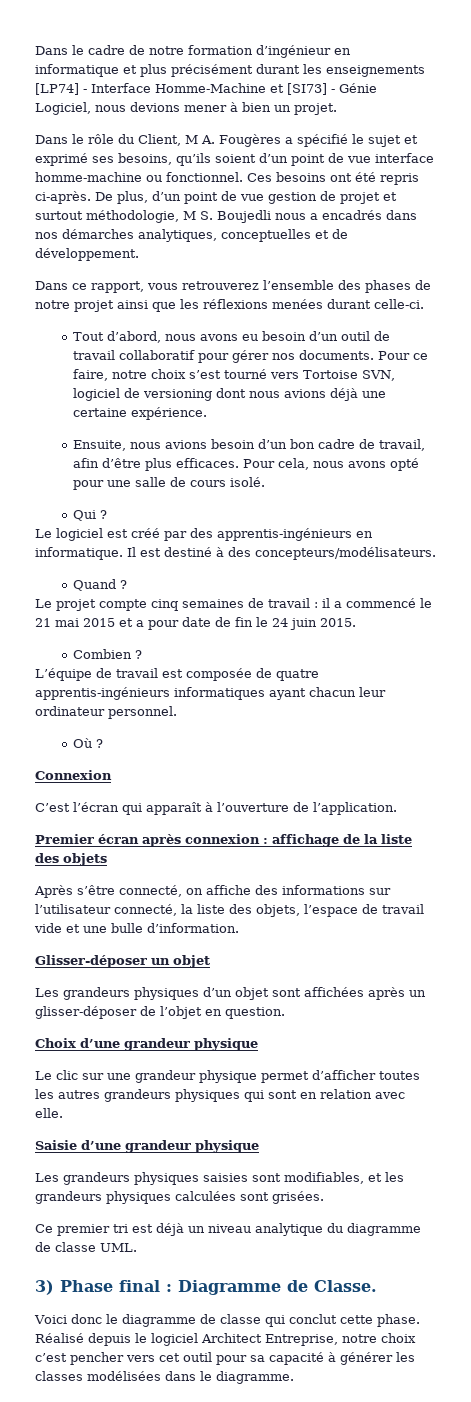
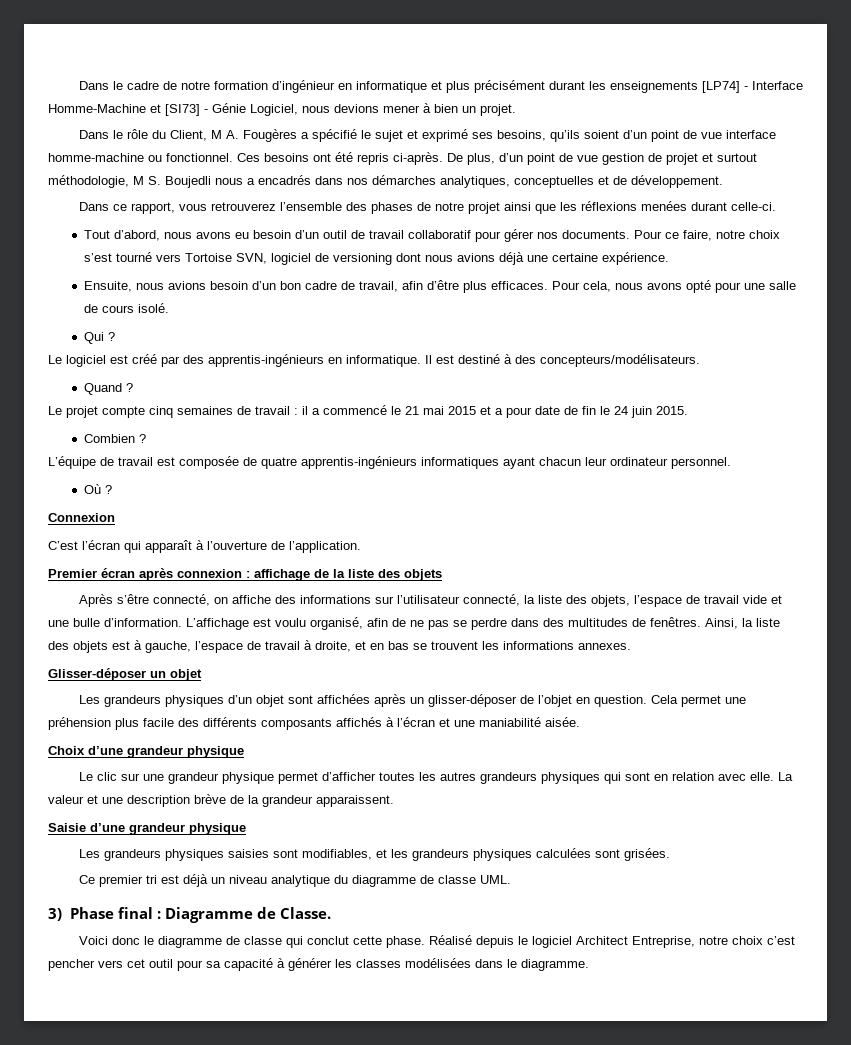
+ L’affichage est voulu organisé, afin de ne pas se perdre dans des multitudes de fenêtres. Ainsi, la liste des objets est à gauche, l’espace de travail à droite, et en bas se trouvent les informations annexes.
+ Cela permet une préhension plus facile des différents composants affichés à l’écran et une maniabilité aisée.
+ La valeur et une description brève de la grandeur apparaissent.

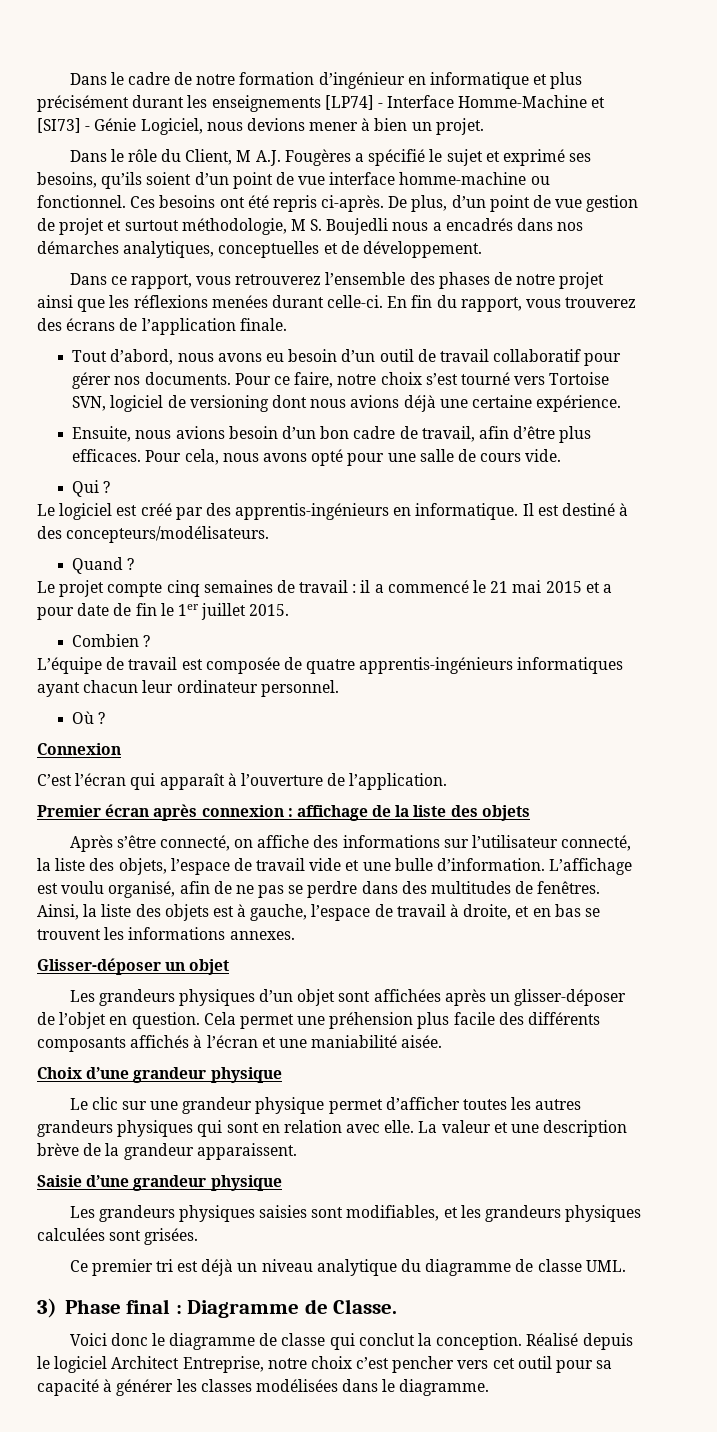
- Dans le rôle du Client, M A. Fougères a spécifié le sujet et exprimé ses besoins, qu’ils soient d’un point de vue interface homme-machine ou fonctionnel.
+ Dans le rôle du Client, M A.J. Fougères a spécifié le sujet et exprimé ses besoins, qu’ils soient d’un point de vue interface homme-machine ou fonctionnel.
+ En fin du rapport, vous trouverez des écrans de l’application finale.
- Pour cela, nous avons opté pour une salle de cours isolé.
+ Pour cela, nous avons opté pour une salle de cours vide.
- Le projet compte cinq semaines de travail : il a commencé le 21 mai 2015 et a pour date de fin le 24 juin 2015.
+ Le projet compte cinq semaines de travail : il a commencé le 21 mai 2015 et a pour date de fin le 1er juillet 2015.
- Voici donc le diagramme de classe qui conclut cette phase.
+ Voici donc le diagramme de classe qui conclut la conception.

